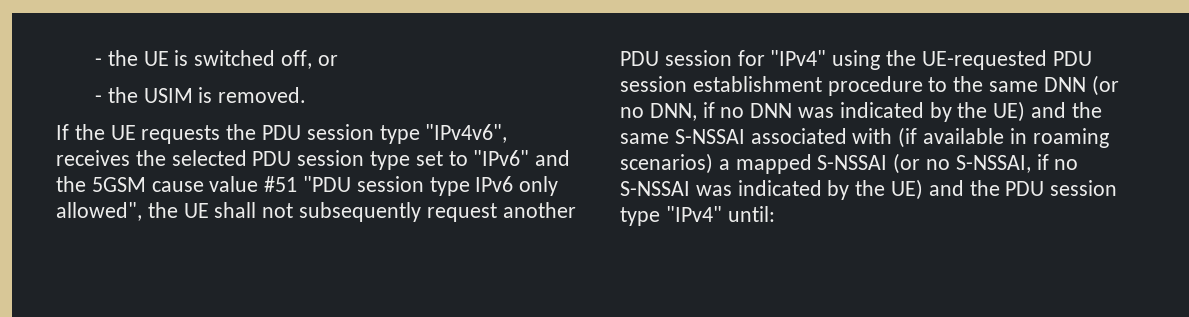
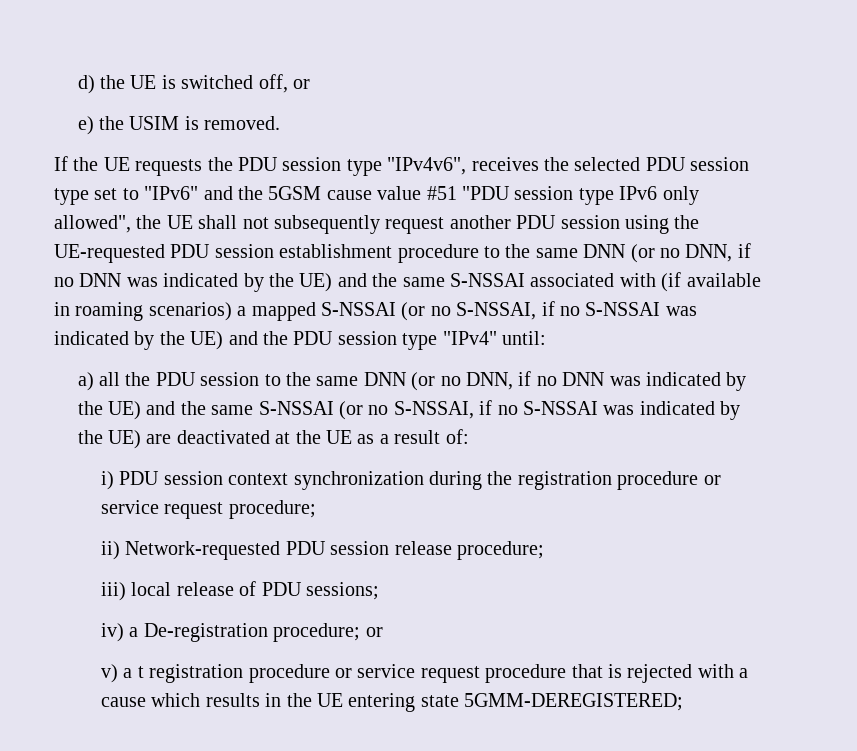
- - the UE is switched off, or
+ d) the UE is switched off, or
- - the USIM is removed.
+ e) the USIM is removed.
- If the UE requests the PDU session type "IPv4v6", receives the selected PDU session type set to "IPv6" and the 5GSM cause value #51 "PDU session type IPv6 only allowed", the UE shall not subsequently request another PDU session for "IPv4" using the UE-requested PDU session establishment procedure to the same DNN (or no DNN, if no DNN was indicated by the UE) and the same S-NSSAI associated with (if available in roaming scenarios) a mapped S-NSSAI (or no S-NSSAI, if no S-NSSAI was indicated by the UE) and the PDU session type "IPv4" until:
+ If the UE requests the PDU session type "IPv4v6", receives the selected PDU session type set to "IPv6" and the 5GSM cause value #51 "PDU session type IPv6 only allowed", the UE shall not subsequently request another PDU session using the UE-requested PDU session establishment procedure to the same DNN (or no DNN, if no DNN was indicated by the UE) and the same S-NSSAI associated with (if available in roaming scenarios) a mapped S-NSSAI (or no S-NSSAI, if no S-NSSAI was indicated by the UE) and the PDU session type "IPv4" until:
+ a) all the PDU session to the same DNN (or no DNN, if no DNN was indicated by the UE) and the same S-NSSAI (or no S-NSSAI, if no S-NSSAI was indicated by the UE) are deactivated at the UE as a result of:
+ i) PDU session context synchronization during the registration procedure or service request procedure;
+ ii) Network-requested PDU session release procedure;
+ iii) local release of PDU sessions;
+ iv) a De-registration procedure; or
+ v) a t registration procedure or service request procedure that is rejected with a cause which results in the UE entering state 5GMM-DEREGISTERED;

